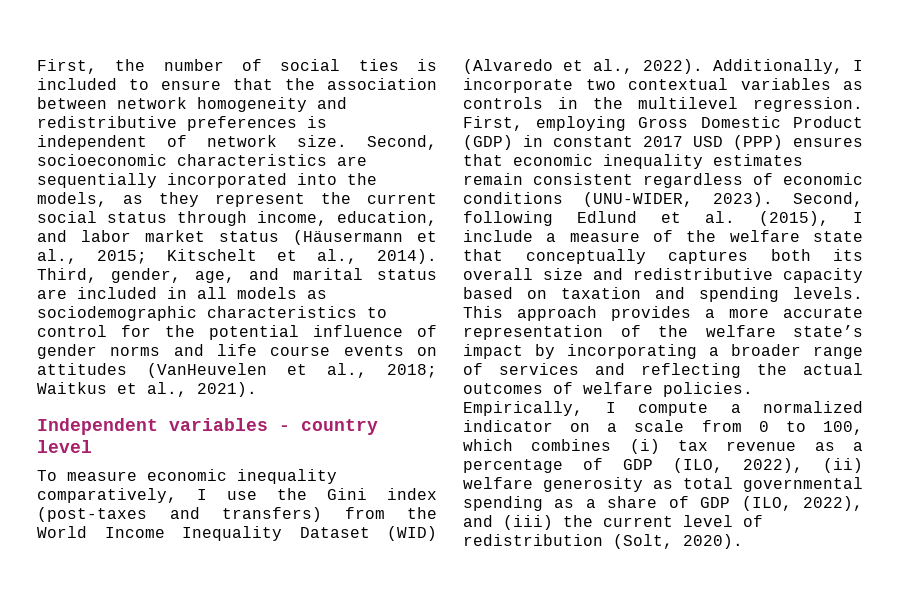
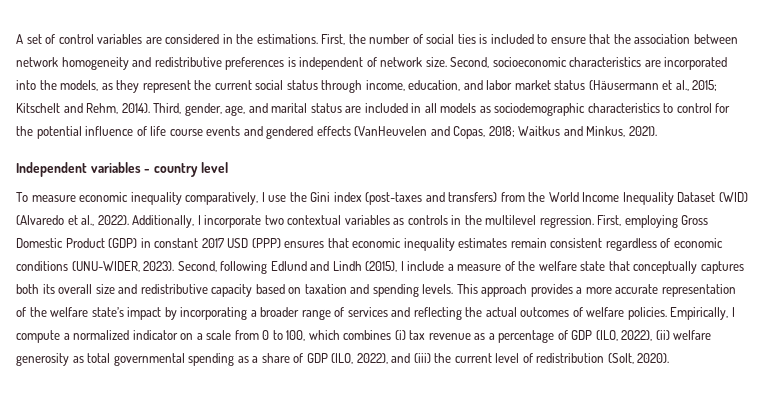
+ A set of control variables are considered in the estimations.
- Second, socioeconomic characteristics are sequentially incorporated into the models, as they represent the current social status through income, education, and labor market status (Häusermann et al., 2015; Kitschelt et al., 2014).
+ Second, socioeconomic characteristics are incorporated into the models, as they represent the current social status through income, education, and labor market status (Häusermann et al., 2015; Kitschelt and Rehm, 2014).
- Third, gender, age, and marital status are included in all models as sociodemographic characteristics to control for the potential influence of gender norms and life course events on attitudes (VanHeuvelen et al., 2018; Waitkus et al., 2021).
+ Third, gender, age, and marital status are included in all models as sociodemographic characteristics to control for the potential influence of life course events and gendered effects (VanHeuvelen and Copas, 2018; Waitkus and Minkus, 2021).
- Second, following Edlund et al. (2015), I include a measure of the welfare state that conceptually captures both its overall size and redistributive capacity based on taxation and spending levels.
+ Second, following Edlund and Lindh (2015), I include a measure of the welfare state that conceptually captures both its overall size and redistributive capacity based on taxation and spending levels.

